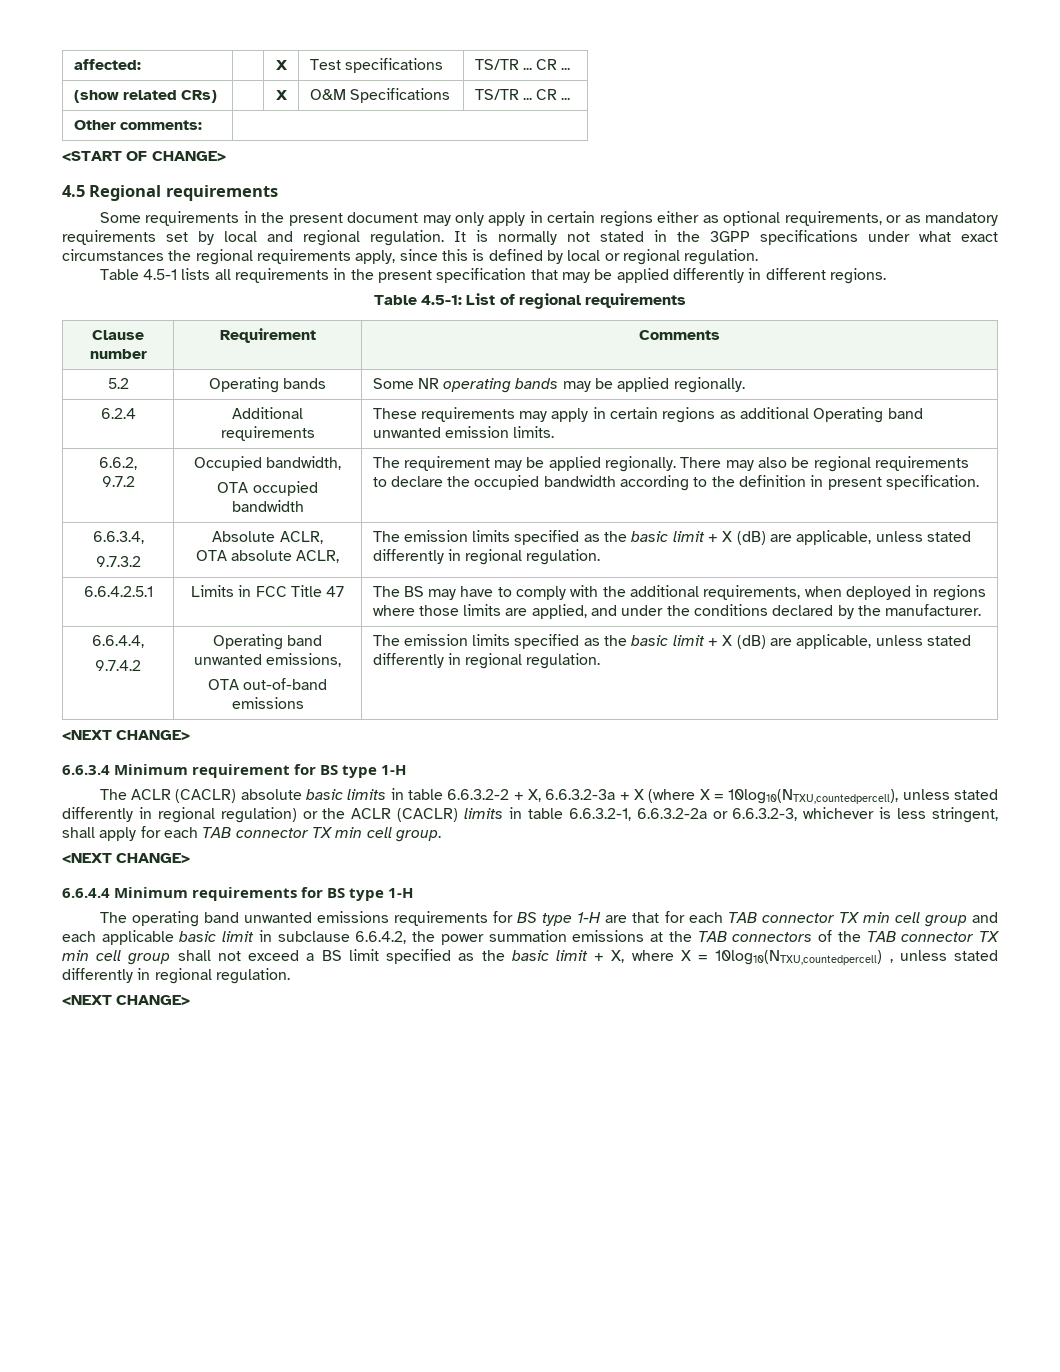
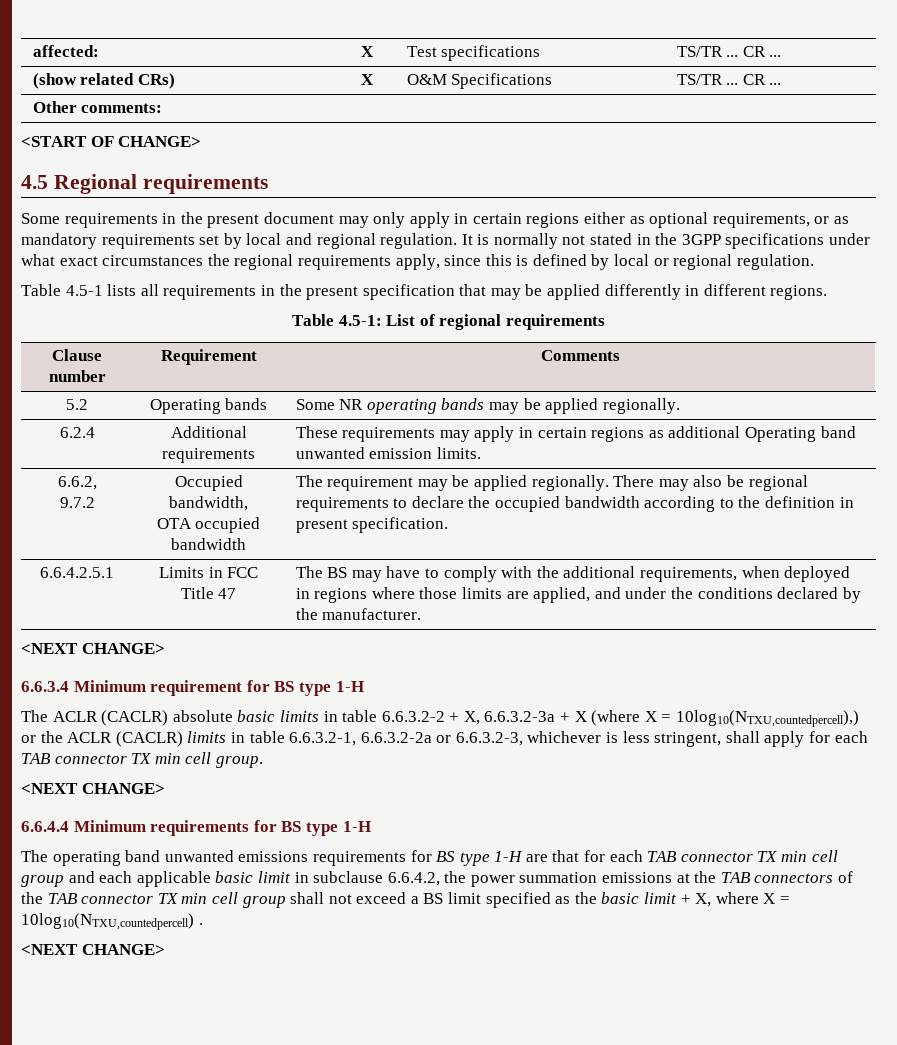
- 6.6.3.4,
- 9.7.3.2 | Absolute ACLR,
- OTA absolute ACLR, | The emission limits specified as the basic limit + X (dB) are applicable, unless stated differently in regional regulation.
- 6.6.4.4,
- 9.7.4.2 | Operating band unwanted emissions,
- OTA out-of-band emissions | The emission limits specified as the basic limit + X (dB) are applicable, unless stated differently in regional regulation.
- The ACLR (CACLR) absolute basic limits in table 6.6.3.2-2 + X, 6.6.3.2-3a + X (where X = 10log10(NTXU,countedpercell), unless stated differently in regional regulation) or the ACLR (CACLR) limits in table 6.6.3.2-1, 6.6.3.2-2a or 6.6.3.2-3, whichever is less stringent, shall apply for each TAB connector TX min cell group.
+ The ACLR (CACLR) absolute basic limits in table 6.6.3.2-2 + X, 6.6.3.2-3a + X (where X = 10log10(NTXU,countedpercell),) or the ACLR (CACLR) limits in table 6.6.3.2-1, 6.6.3.2-2a or 6.6.3.2-3, whichever is less stringent, shall apply for each TAB connector TX min cell group.
- The operating band unwanted emissions requirements for BS type 1-H are that for each TAB connector TX min cell group and each applicable basic limit in subclause 6.6.4.2, the power summation emissions at the TAB connectors of the TAB connector TX min cell group shall not exceed a BS limit specified as the basic limit + X, where X = 10log10(NTXU,countedpercell) , unless stated differently in regional regulation.
+ The operating band unwanted emissions requirements for BS type 1-H are that for each TAB connector TX min cell group and each applicable basic limit in subclause 6.6.4.2, the power summation emissions at the TAB connectors of the TAB connector TX min cell group shall not exceed a BS limit specified as the basic limit + X, where X = 10log10(NTXU,countedpercell) .

